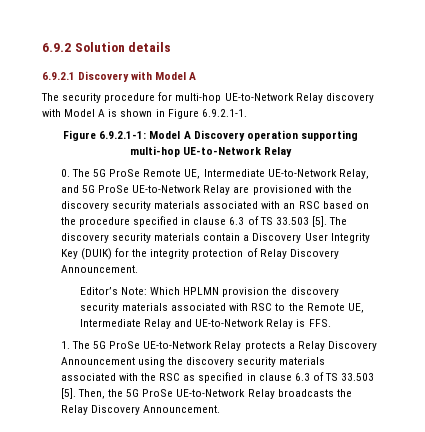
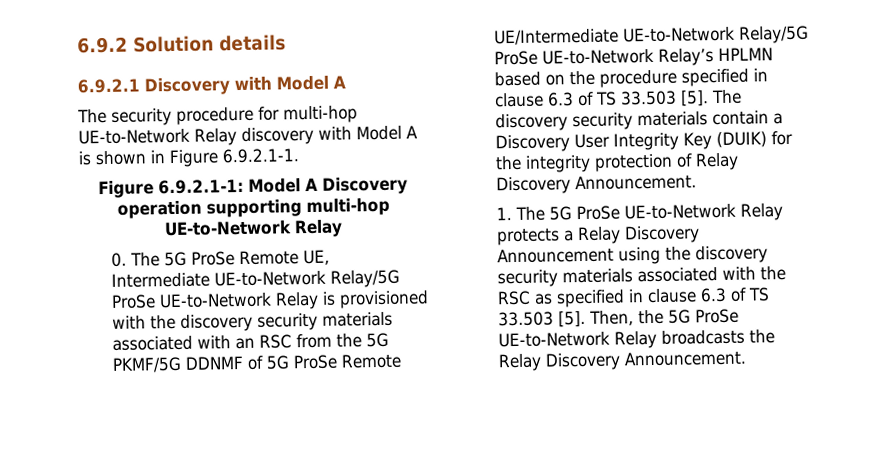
- 0. The 5G ProSe Remote UE, Intermediate UE-to-Network Relay, and 5G ProSe UE-to-Network Relay are provisioned with the discovery security materials associated with an RSC based on the procedure specified in clause 6.3 of TS 33.503 [5].
+ 0. The 5G ProSe Remote UE, Intermediate UE-to-Network Relay/5G ProSe UE-to-Network Relay is provisioned with the discovery security materials associated with an RSC from the 5G PKMF/5G DDNMF of 5G ProSe Remote UE/Intermediate UE-to-Network Relay/5G ProSe UE-to-Network Relay’s HPLMN based on the procedure specified in clause 6.3 of TS 33.503 [5].
- Editor’s Note: Which HPLMN provision the discovery security materials associated with RSC to the Remote UE, Intermediate Relay and UE-to-Network Relay is FFS.

